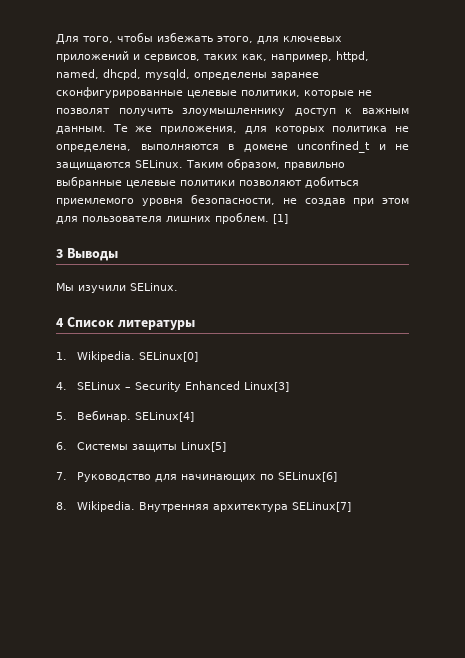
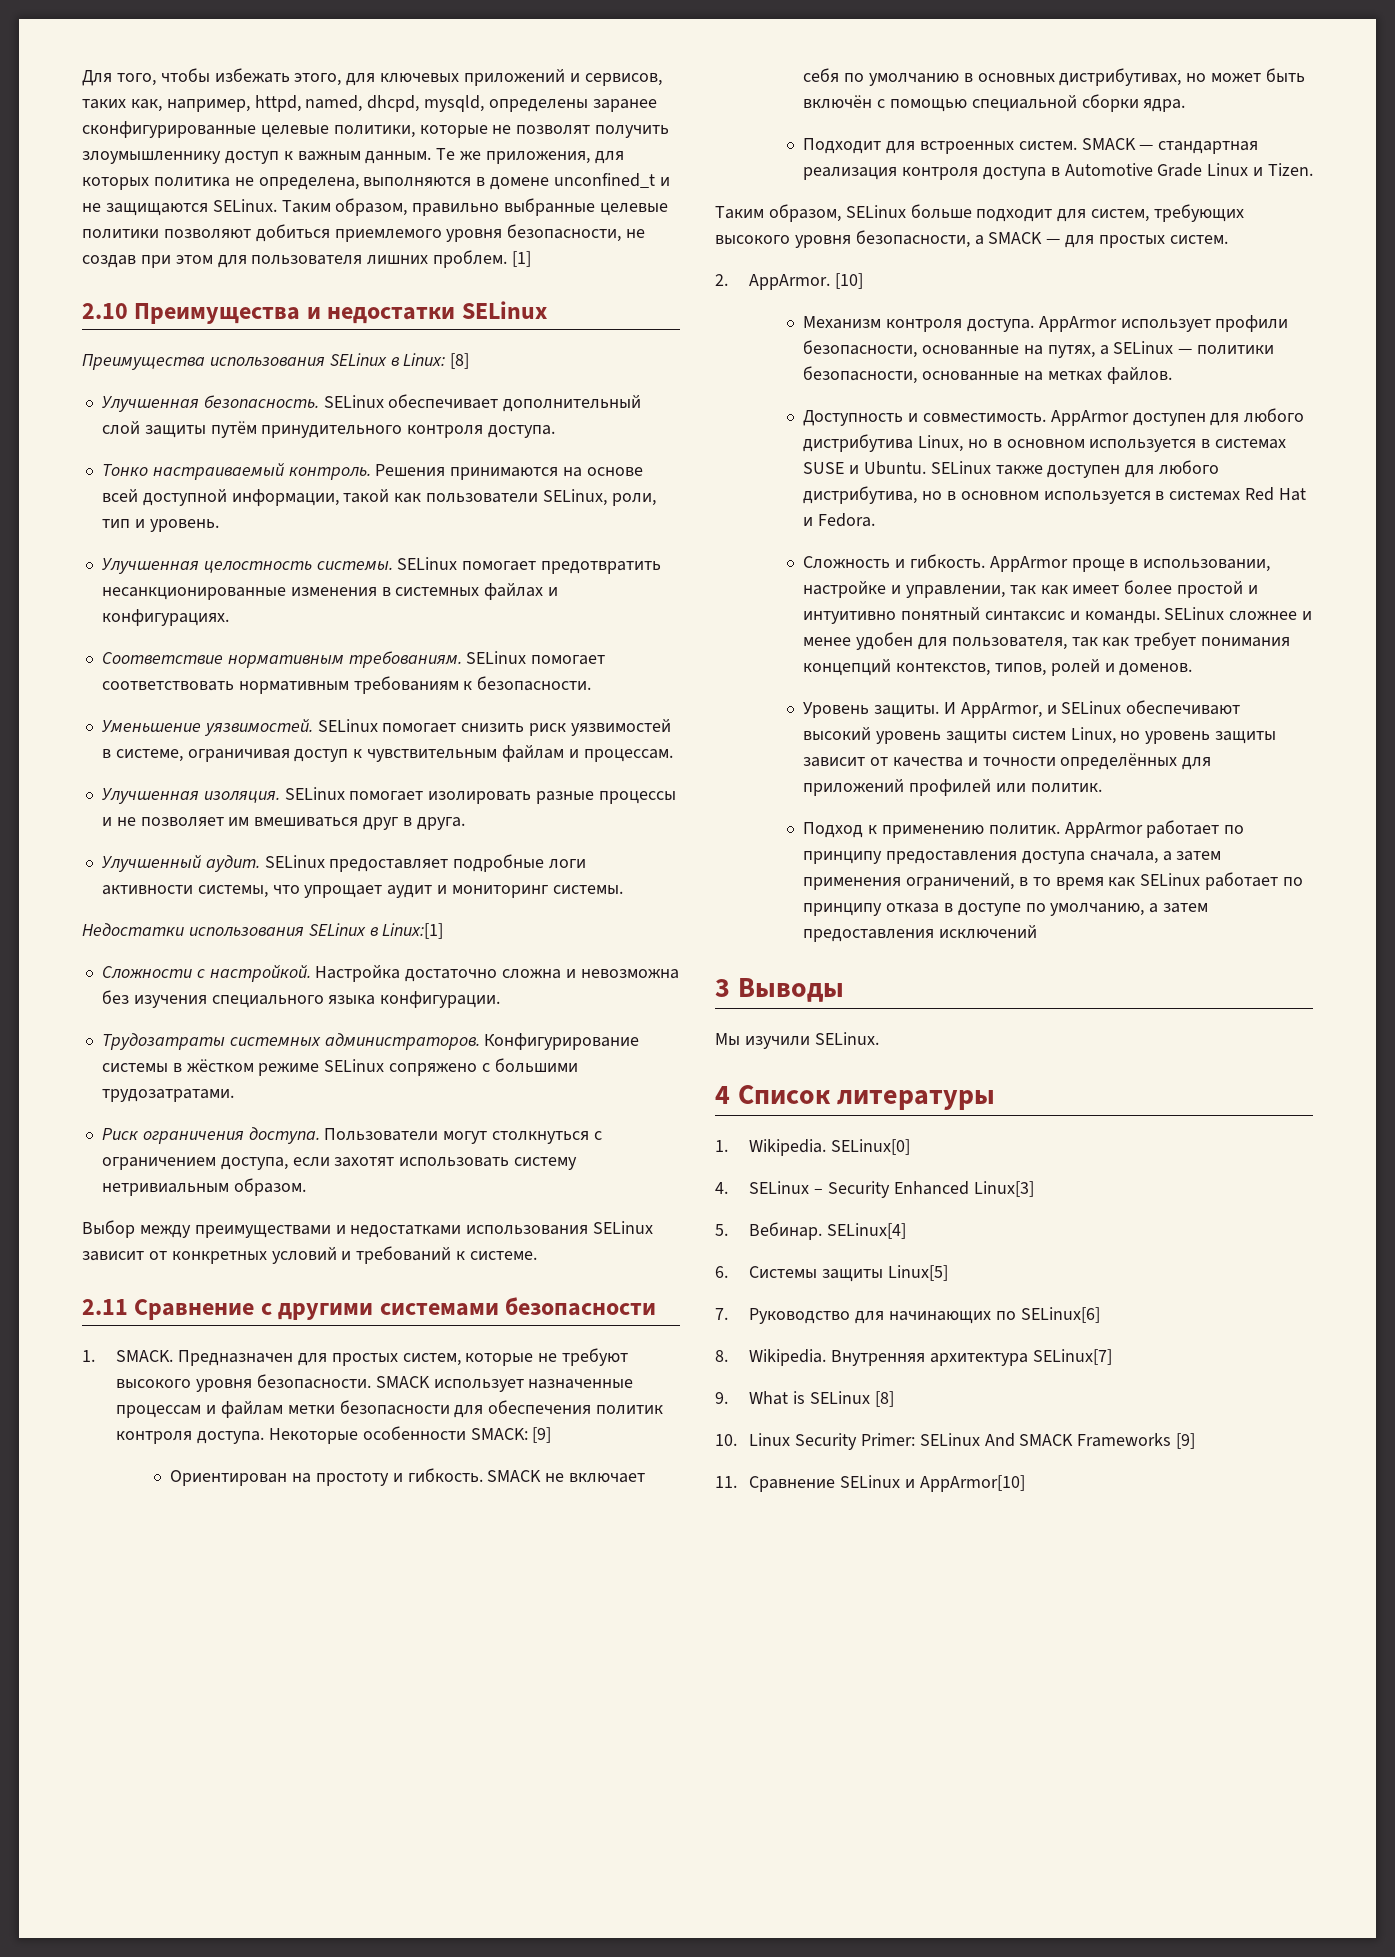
+ 2.10 Преимущества и недостатки SELinux
+ Преимущества использования SELinux в Linux: [8]
+ Улучшенная безопасность. SELinux обеспечивает дополнительный слой защиты путём принудительного контроля доступа.
+ Тонко настраиваемый контроль. Решения принимаются на основе всей доступной информации, такой как пользователи SELinux, роли, тип и уровень.
+ Улучшенная целостность системы. SELinux помогает предотвратить несанкционированные изменения в системных файлах и конфигурациях.
+ Соответствие нормативным требованиям. SELinux помогает соответствовать нормативным требованиям к безопасности.
+ Уменьшение уязвимостей. SELinux помогает снизить риск уязвимостей в системе, ограничивая доступ к чувствительным файлам и процессам.
+ Улучшенная изоляция. SELinux помогает изолировать разные процессы и не позволяет им вмешиваться друг в друга.
+ Улучшенный аудит. SELinux предоставляет подробные логи активности системы, что упрощает аудит и мониторинг системы.
+ Недостатки использования SELinux в Linux:[1]
+ Сложности с настройкой. Настройка достаточно сложна и невозможна без изучения специального языка конфигурации.
+ Трудозатраты системных администраторов. Конфигурирование системы в жёстком режиме SELinux сопряжено с большими трудозатратами.
+ Риск ограничения доступа. Пользователи могут столкнуться с ограничением доступа, если захотят использовать систему нетривиальным образом.
+ Выбор между преимуществами и недостатками использования SELinux зависит от конкретных условий и требований к системе.
+ 2.11 Сравнение с другими системами безопасности
+ 1. SMACK. Предназначен для простых систем, которые не требуют высокого уровня безопасности. SMACK использует назначенные процессам и файлам метки безопасности для обеспечения политик контроля доступа. Некоторые особенности SMACK: [9]
+ Ориентирован на простоту и гибкость. SMACK не включает себя по умолчанию в основных дистрибутивах, но может быть включён с помощью специальной сборки ядра.
+ Подходит для встроенных систем. SMACK — стандартная реализация контроля доступа в Automotive Grade Linux и Tizen.
+ Таким образом, SELinux больше подходит для систем, требующих высокого уровня безопасности, а SMACK — для простых систем.
+ 2. AppArmor. [10]
+ Механизм контроля доступа. AppArmor использует профили безопасности, основанные на путях, а SELinux — политики безопасности, основанные на метках файлов.
+ Доступность и совместимость. AppArmor доступен для любого дистрибутива Linux, но в основном используется в системах SUSE и Ubuntu. SELinux также доступен для любого дистрибутива, но в основном используется в системах Red Hat и Fedora.
+ Сложность и гибкость. AppArmor проще в использовании, настройке и управлении, так как имеет более простой и интуитивно понятный синтаксис и команды. SELinux сложнее и менее удобен для пользователя, так как требует понимания концепций контекстов, типов, ролей и доменов.
+ Уровень защиты. И AppArmor, и SELinux обеспечивают высокий уровень защиты систем Linux, но уровень защиты зависит от качества и точности определённых для приложений профилей или политик.
+ Подход к применению политик. AppArmor работает по принципу предоставления доступа сначала, а затем применения ограничений, в то время как SELinux работает по принципу отказа в доступе по умолчанию, а затем предоставления исключений
+ 9. What is SELinux [8]
+ 10. Linux Security Primer: SELinux And SMACK Frameworks [9]
+ 11. Сравнение SELinux и AppArmor[10]

